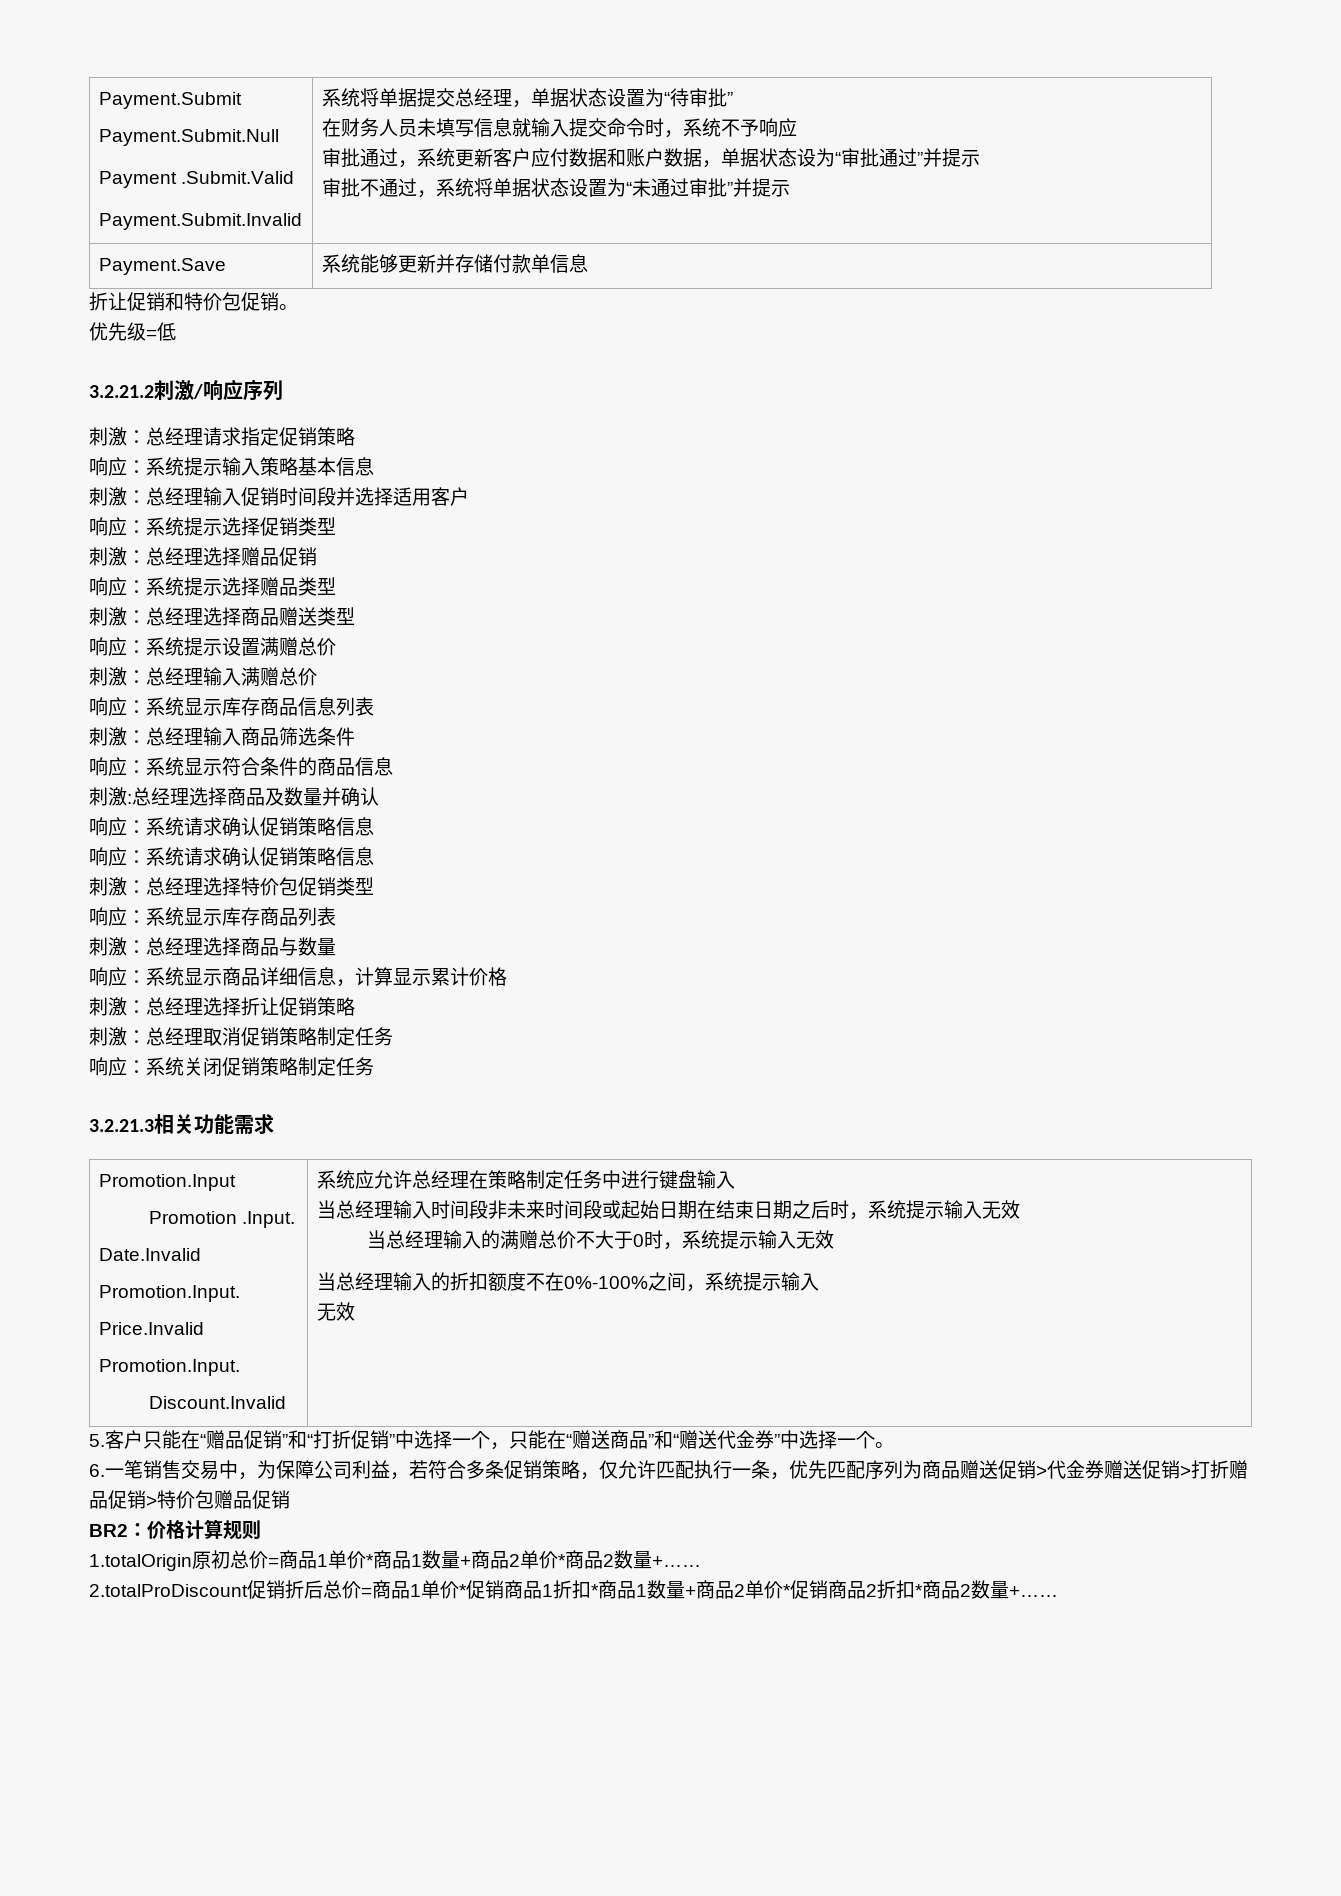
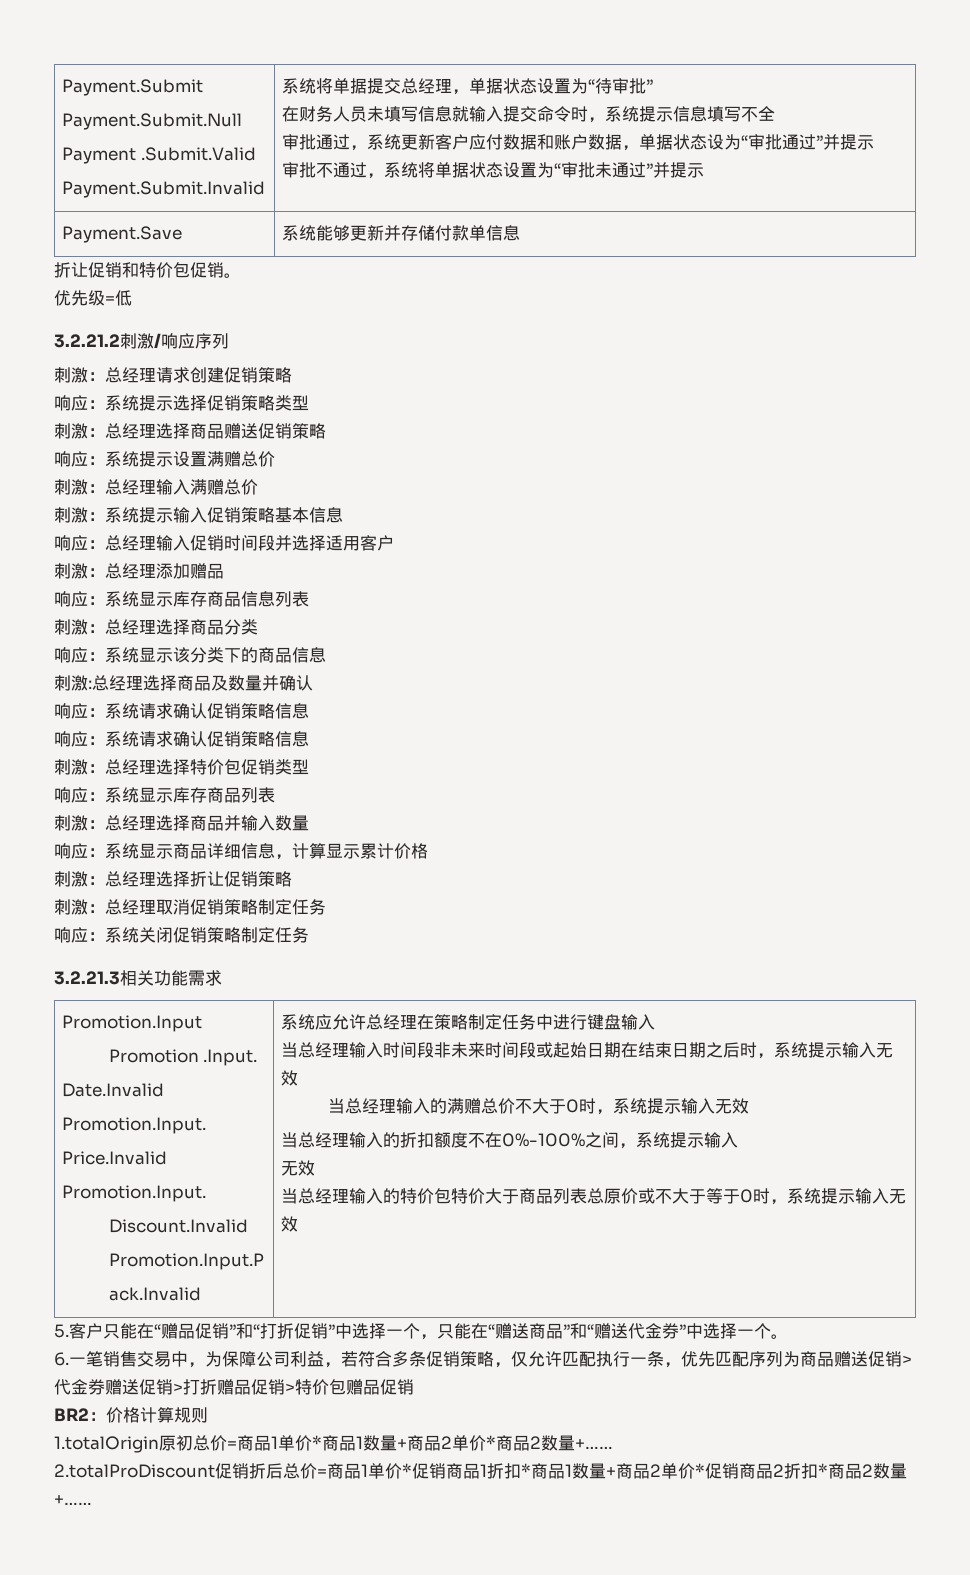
- 在财务人员未填写信息就输入提交命令时，系统不予响应
+ 在财务人员未填写信息就输入提交命令时，系统提示信息填写不全
- 审批不通过，系统将单据状态设置为“未通过审批”并提示
+ 审批不通过，系统将单据状态设置为“审批未通过”并提示
- 刺激：总经理请求指定促销策略
- 响应：系统提示输入策略基本信息
- 刺激：总经理输入促销时间段并选择适用客户
+ 刺激：总经理请求创建促销策略
- 响应：系统提示选择促销类型
- 刺激：总经理选择赠品促销
- 响应：系统提示选择赠品类型
+ 响应：系统提示选择促销策略类型
- 刺激：总经理选择商品赠送类型
+ 刺激：总经理选择商品赠送促销策略
+ 刺激：系统提示输入促销策略基本信息
+ 响应：总经理输入促销时间段并选择适用客户
+ 刺激：总经理添加赠品
- 刺激：总经理输入商品筛选条件
- 响应：系统显示符合条件的商品信息
+ 刺激：总经理选择商品分类
+ 响应：系统显示该分类下的商品信息
- 刺激：总经理选择商品与数量
+ 刺激：总经理选择商品并输入数量
+ Promotion.Input.P
+ ack.Invalid
+ 当总经理输入的特价包特价大于商品列表总原价或不大于等于0时，系统提示输入无效

